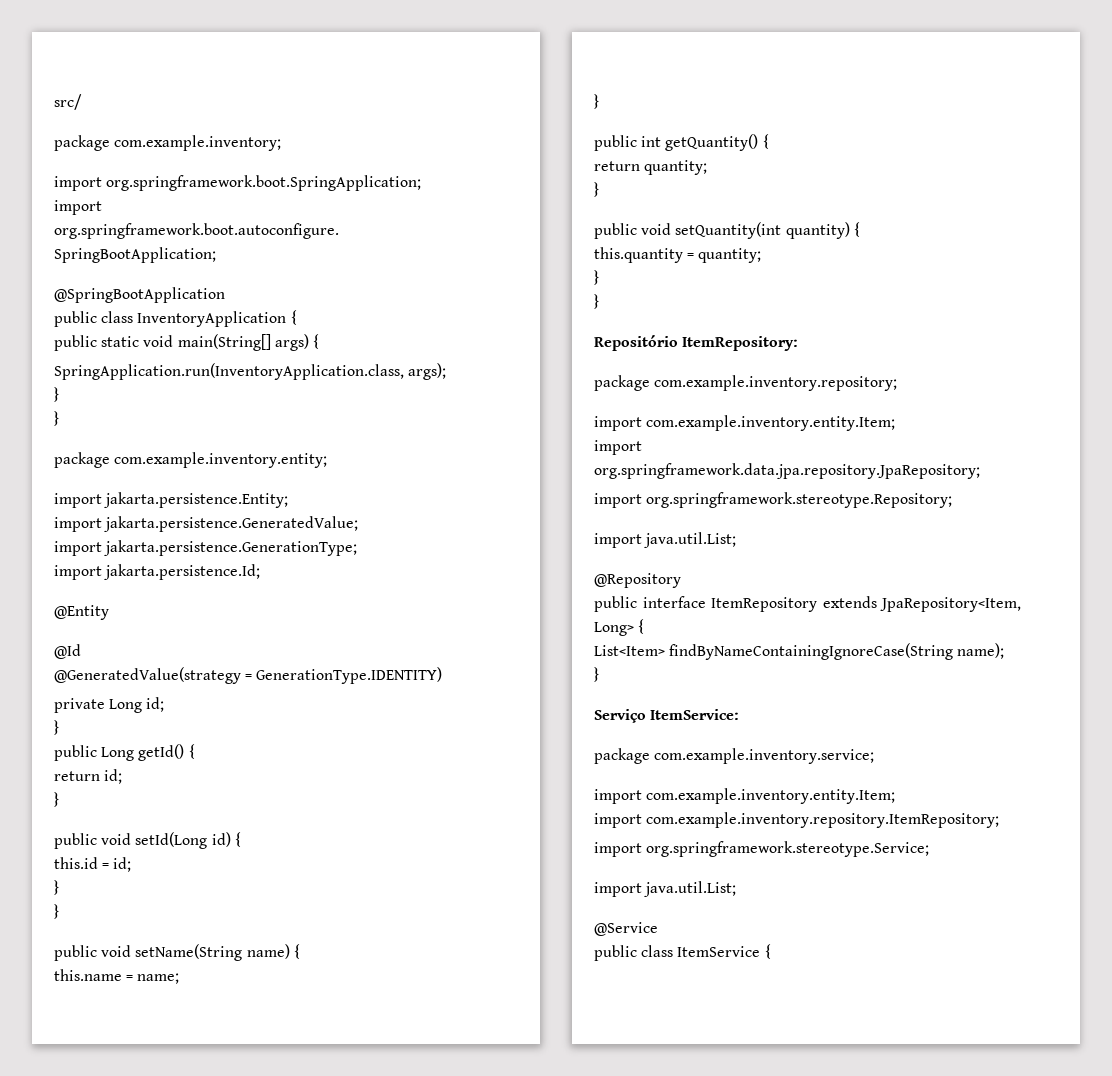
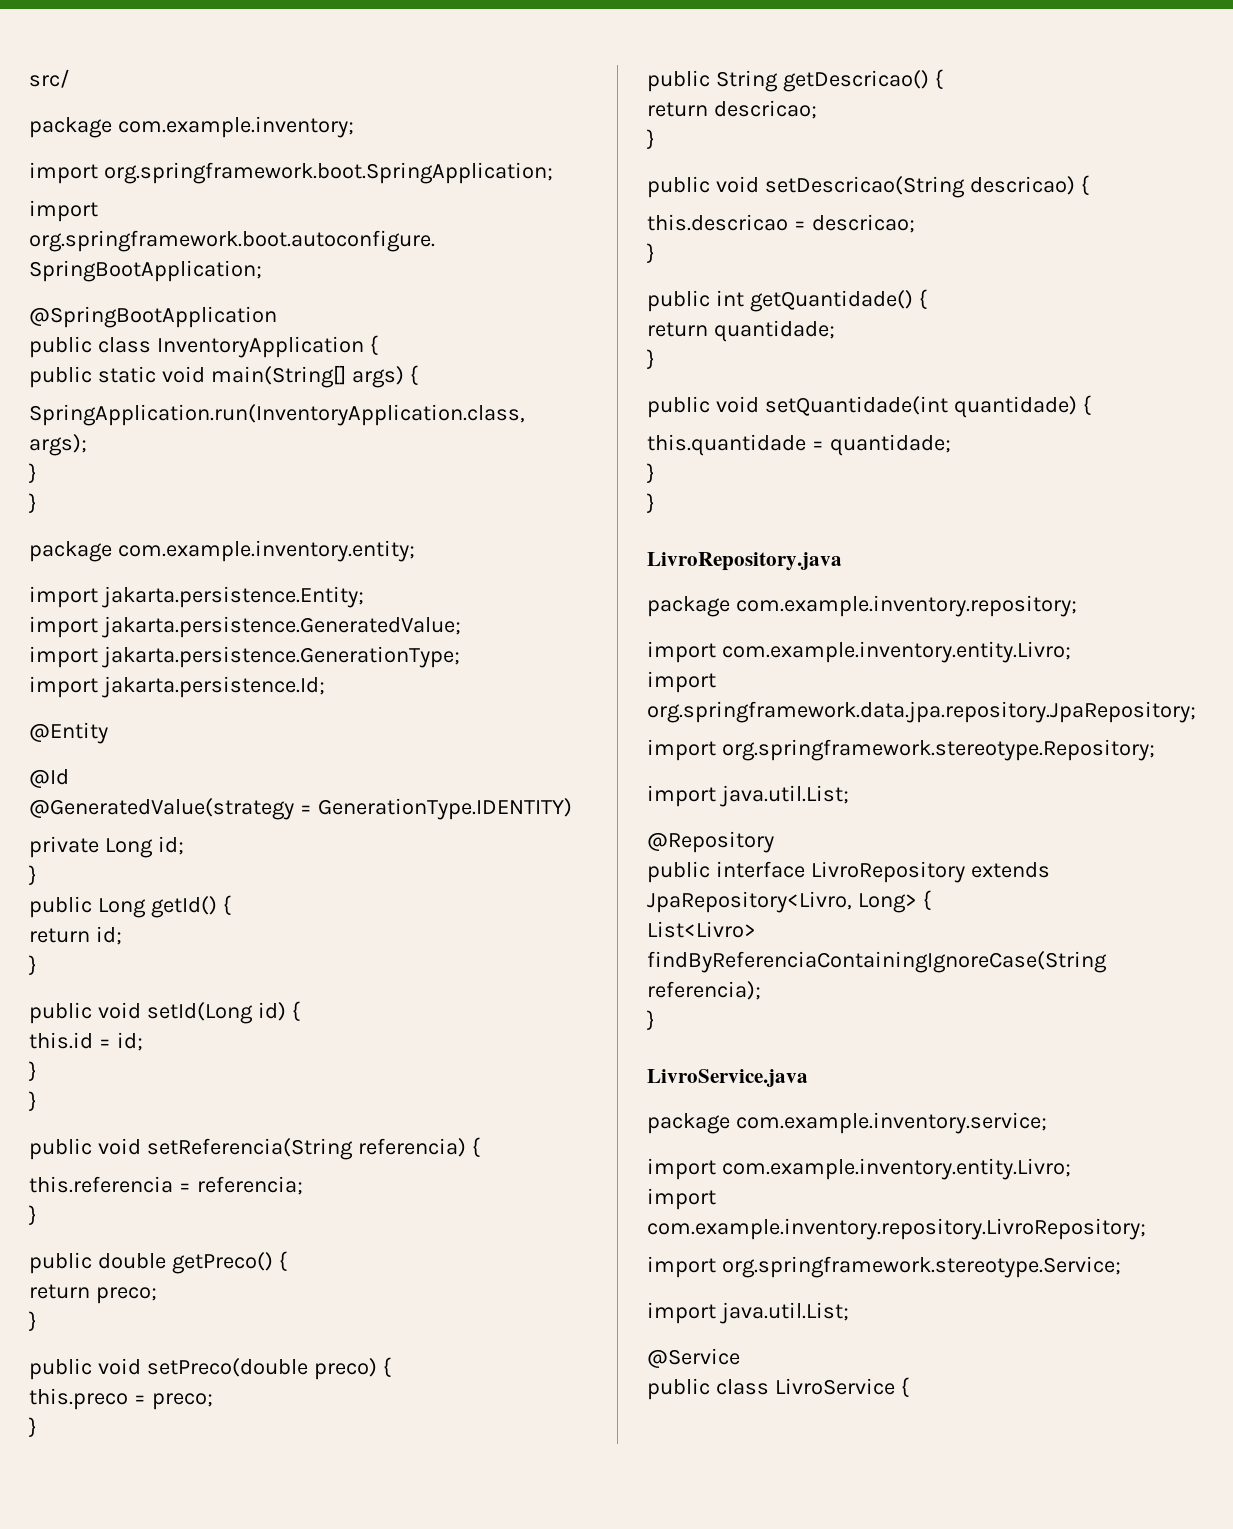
- public void setName(String name) {
- this.name = name;
+ public void setReferencia(String referencia) {
+ this.referencia = referencia;
+ }
+ public double getPreco() {
+ return preco;
+ }
+ public void setPreco(double preco) {
+ this.preco = preco;
+ }
+ public String getDescricao() {
+ return descricao;
+ }
+ public void setDescricao(String descricao) {
+ this.descricao = descricao;
- public int getQuantity() {
- return quantity;
+ public int getQuantidade() {
+ return quantidade;
  }
- public void setQuantity(int quantity) {
- this.quantity = quantity;
+ public void setQuantidade(int quantidade) {
+ this.quantidade = quantidade;
  }
  }
- Repositório ItemRepository:
+ LivroRepository.java
  package com.example.inventory.repository;
- import com.example.inventory.entity.Item;
+ import com.example.inventory.entity.Livro;
- public interface ItemRepository extends JpaRepository<Item, Long> {
+ public interface LivroRepository extends JpaRepository<Livro, Long> {
- List<Item> findByNameContainingIgnoreCase(String name);
+ List<Livro> findByReferenciaContainingIgnoreCase(String referencia);
  }
- Serviço ItemService:
+ LivroService.java
  package com.example.inventory.service;
- import com.example.inventory.entity.Item;
- import com.example.inventory.repository.ItemRepository;
+ import com.example.inventory.entity.Livro;
+ import com.example.inventory.repository.LivroRepository;
- public class ItemService {
+ public class LivroService {

